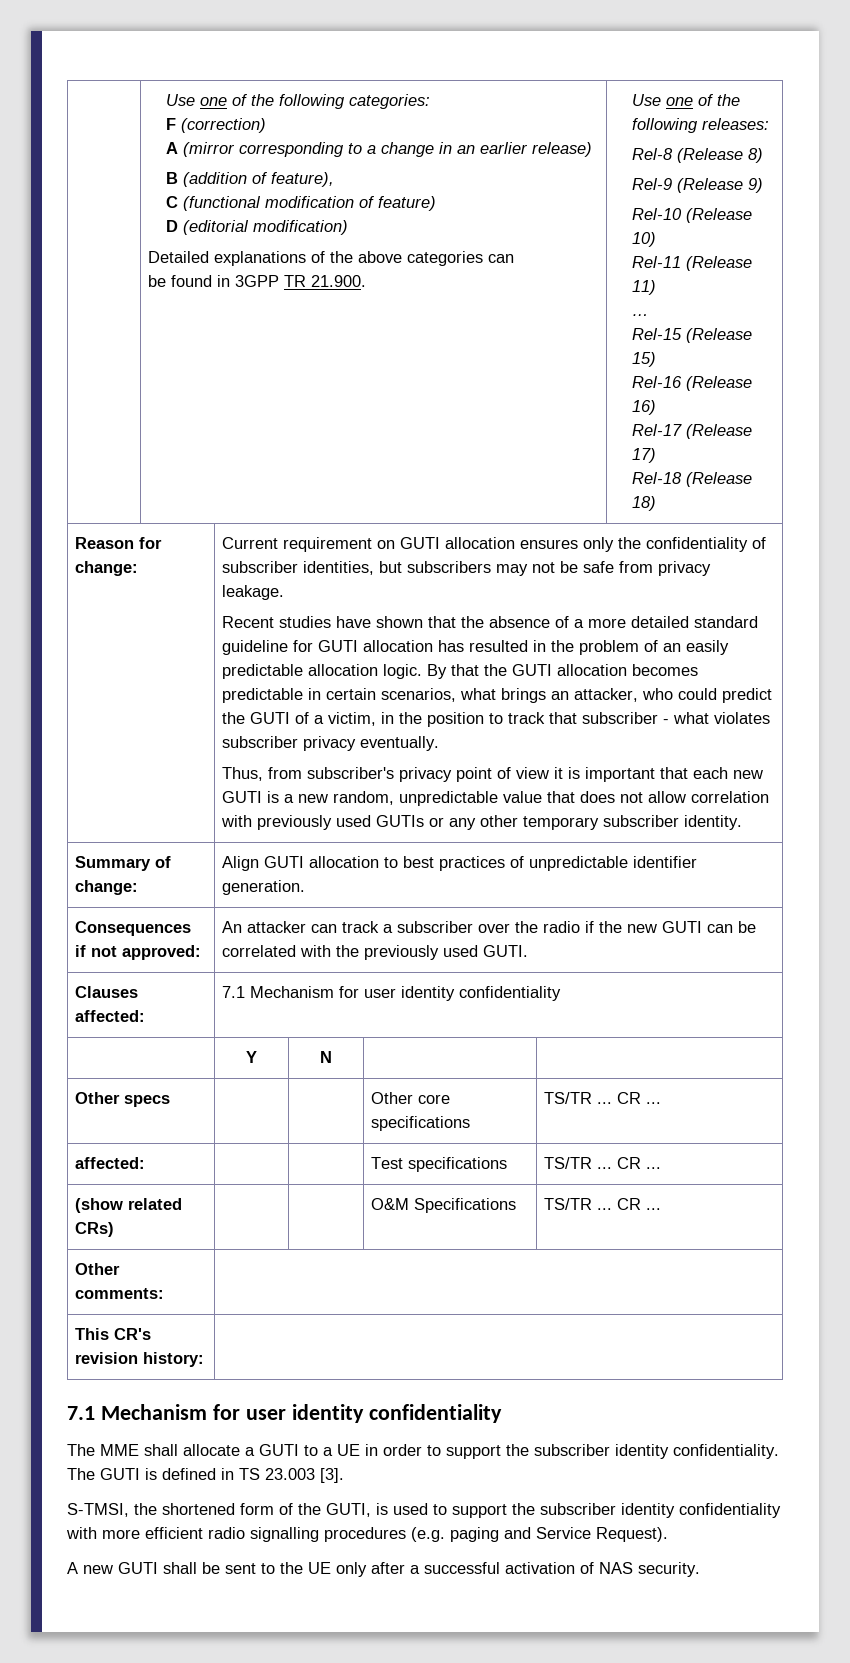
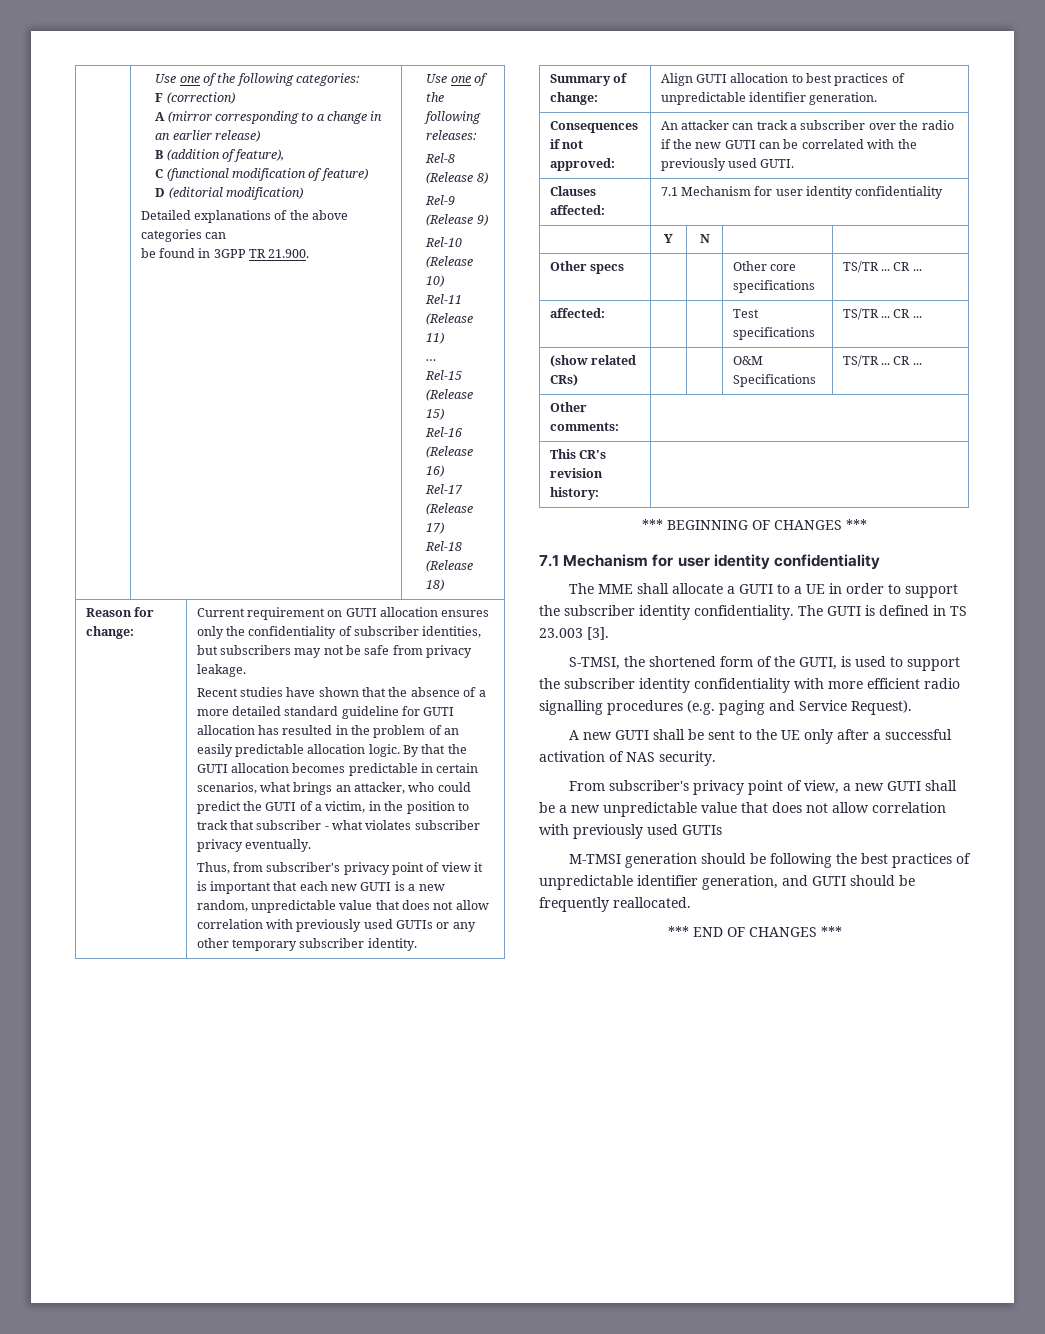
+ *** BEGINNING OF CHANGES ***
+ From subscriber's privacy point of view, a new GUTI shall be a new unpredictable value that does not allow correlation with previously used GUTIs
+ M-TMSI generation should be following the best practices of unpredictable identifier generation, and GUTI should be frequently reallocated.
+ *** END OF CHANGES ***

